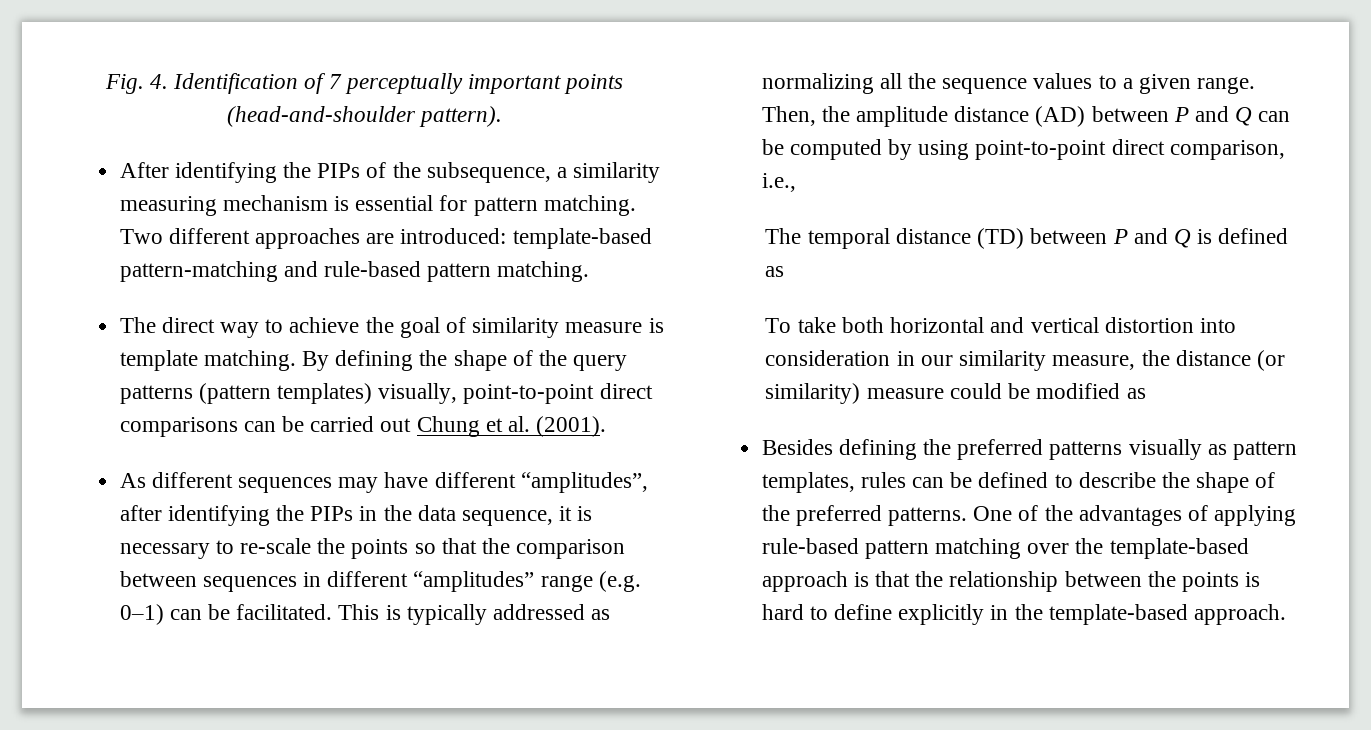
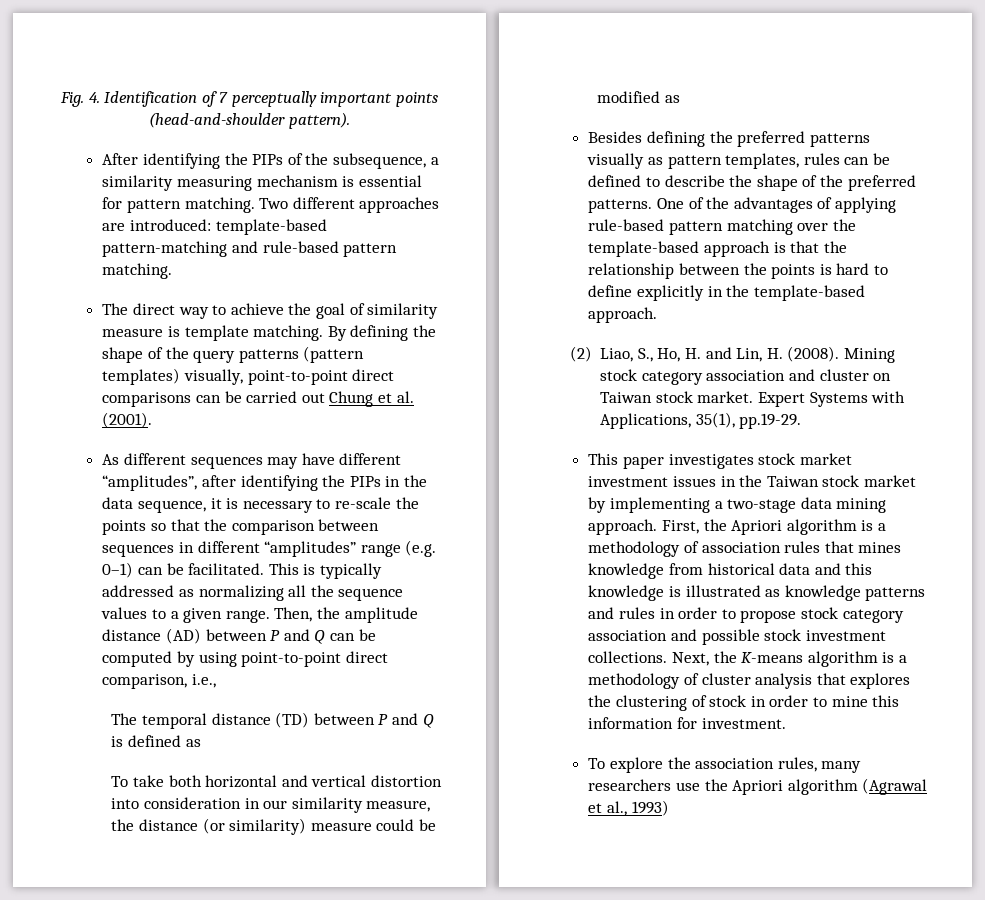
+ (2) Liao, S., Ho, H. and Lin, H. (2008). Mining stock category association and cluster on Taiwan stock market. Expert Systems with Applications, 35(1), pp.19-29.
+ This paper investigates stock market investment issues in the Taiwan stock market by implementing a two-stage data mining approach. First, the Apriori algorithm is a methodology of association rules that mines knowledge from historical data and this knowledge is illustrated as knowledge patterns and rules in order to propose stock category association and possible stock investment collections. Next, the K-means algorithm is a methodology of cluster analysis that explores the clustering of stock in order to mine this information for investment.
+ To explore the association rules, many researchers use the Apriori algorithm (Agrawal et al., 1993)

